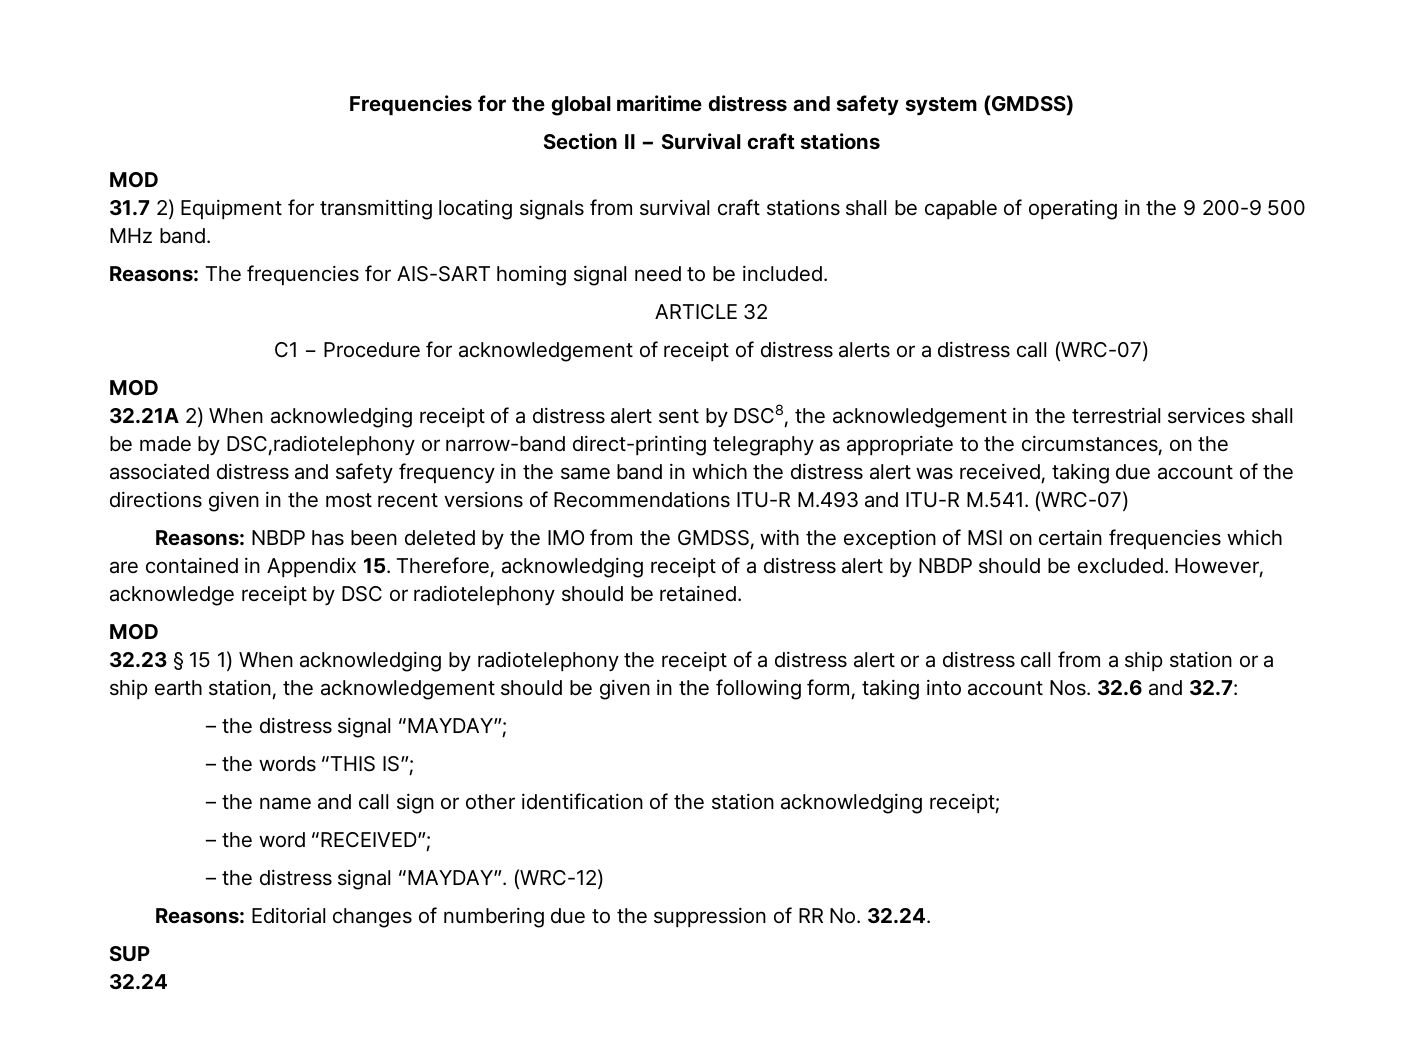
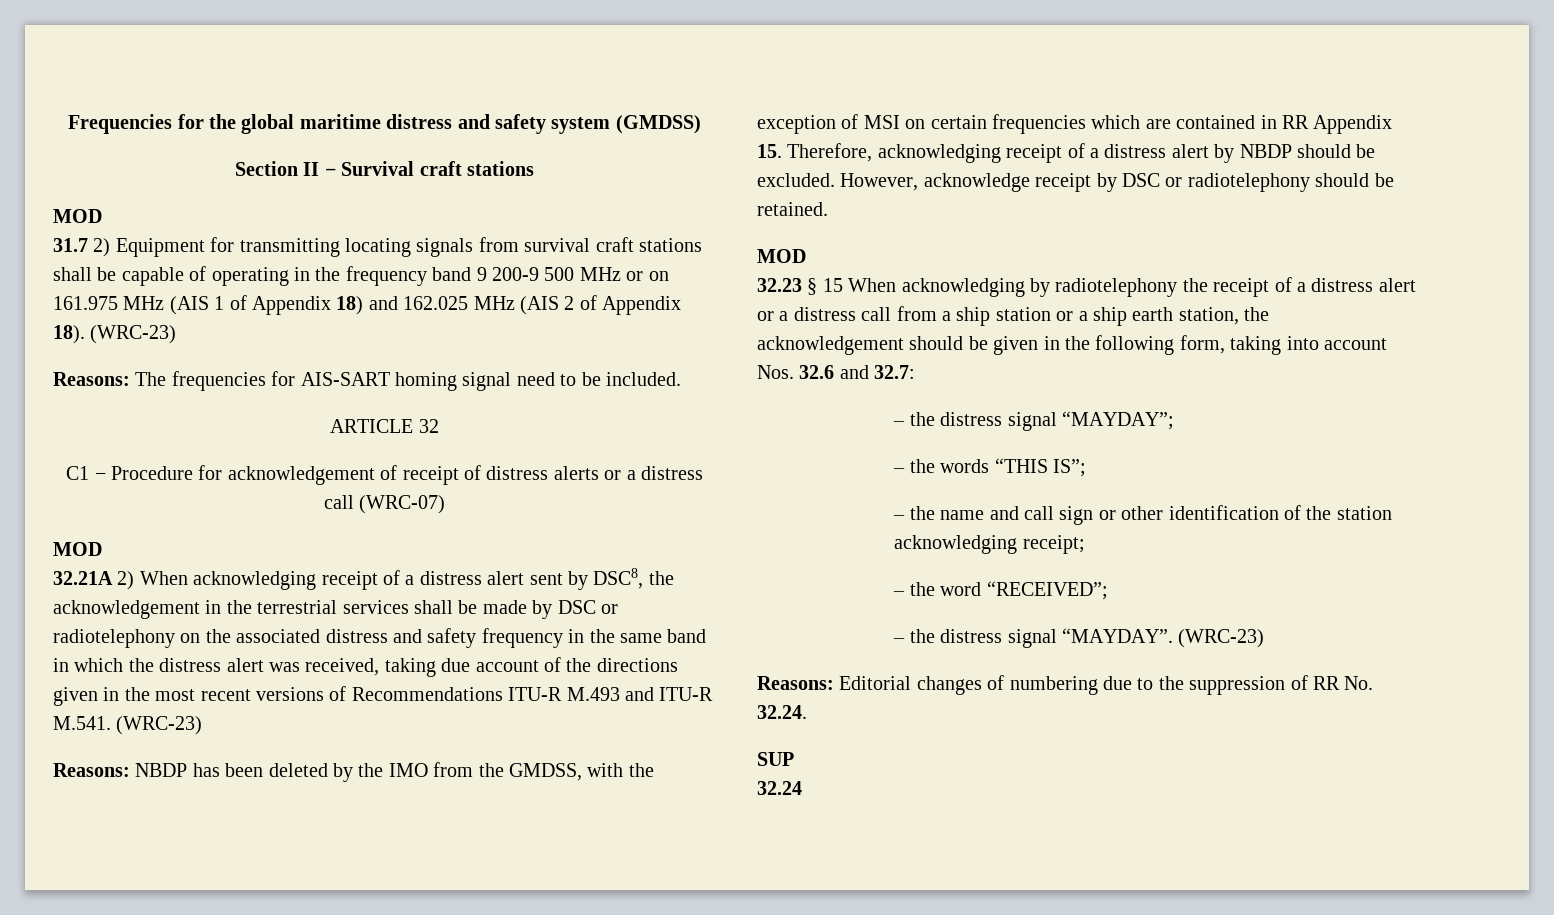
- 31.7 2) Equipment for transmitting locating signals from survival craft stations shall be capable of operating in the 9 200-9 500 MHz band.
+ 31.7 2) Equipment for transmitting locating signals from survival craft stations shall be capable of operating in the frequency band 9 200-9 500 MHz or on 161.975 MHz (AIS 1 of Appendix 18) and 162.025 MHz (AIS 2 of Appendix 18). (WRC-23)
- 32.21A 2) When acknowledging receipt of a distress alert sent by DSC8, the acknowledgement in the terrestrial services shall be made by DSC,radiotelephony or narrow-band direct-printing telegraphy as appropriate to the circumstances, on the associated distress and safety frequency in the same band in which the distress alert was received, taking due account of the directions given in the most recent versions of Recommendations ITU-R M.493 and ITU-R M.541. (WRC-07)
+ 32.21A 2) When acknowledging receipt of a distress alert sent by DSC8, the acknowledgement in the terrestrial services shall be made by DSC or radiotelephony on the associated distress and safety frequency in the same band in which the distress alert was received, taking due account of the directions given in the most recent versions of Recommendations ITU-R M.493 and ITU-R M.541. (WRC-23)
- Reasons: NBDP has been deleted by the IMO from the GMDSS, with the exception of MSI on certain frequencies which are contained in Appendix 15. Therefore, acknowledging receipt of a distress alert by NBDP should be excluded.
+ Reasons: NBDP has been deleted by the IMO from the GMDSS, with the exception of MSI on certain frequencies which are contained in RR Appendix 15. Therefore, acknowledging receipt of a distress alert by NBDP should be excluded.
- 32.23 § 15 1) When acknowledging by radiotelephony the receipt of a distress alert or a distress call from a ship station or a ship earth station, the acknowledgement should be given in the following form, taking into account Nos. 32.6 and 32.7:
+ 32.23 § 15 When acknowledging by radiotelephony the receipt of a distress alert or a distress call from a ship station or a ship earth station, the acknowledgement should be given in the following form, taking into account Nos. 32.6 and 32.7:
- – the distress signal “MAYDAY”. (WRC-12)
+ – the distress signal “MAYDAY”. (WRC-23)

